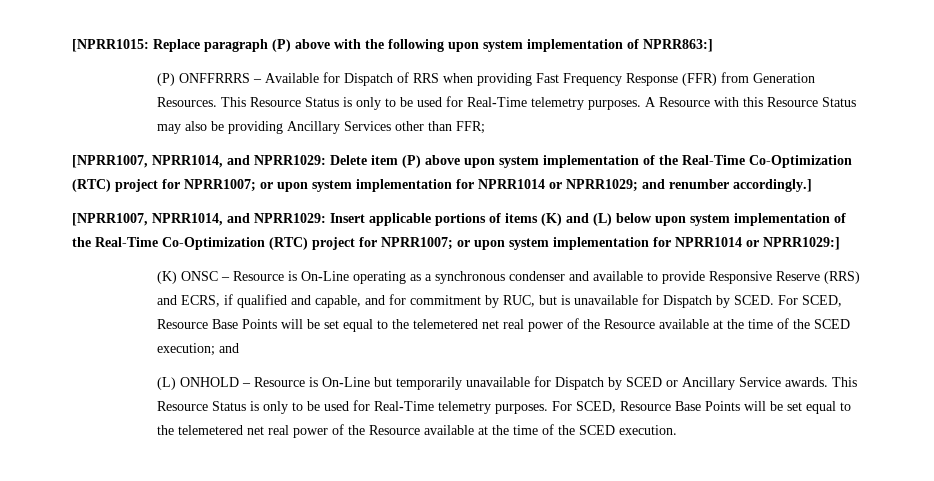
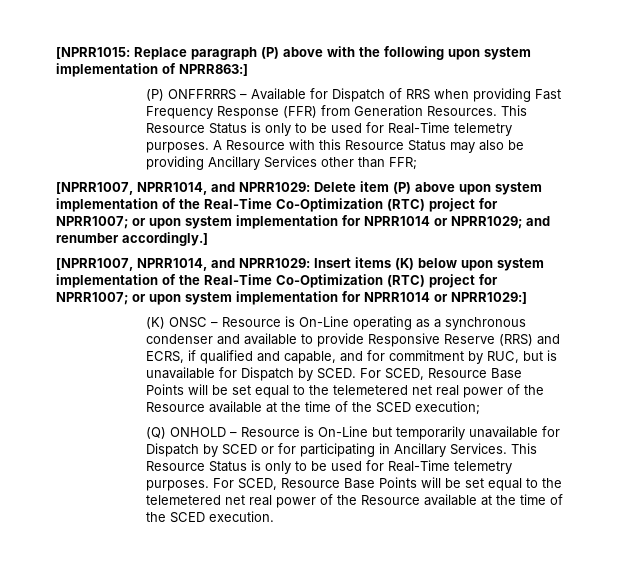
- [NPRR1007, NPRR1014, and NPRR1029: Insert applicable portions of items (K) and (L) below upon system implementation of the Real-Time Co-Optimization (RTC) project for NPRR1007; or upon system implementation for NPRR1014 or NPRR1029:]
+ [NPRR1007, NPRR1014, and NPRR1029: Insert items (K) below upon system implementation of the Real-Time Co-Optimization (RTC) project for NPRR1007; or upon system implementation for NPRR1014 or NPRR1029:]
- For SCED, Resource Base Points will be set equal to the telemetered net real power of the Resource available at the time of the SCED execution; and
- (L) ONHOLD – Resource is On-Line but temporarily unavailable for Dispatch by SCED or Ancillary Service awards.
+ For SCED, Resource Base Points will be set equal to the telemetered net real power of the Resource available at the time of the SCED execution;
+ (Q) ONHOLD – Resource is On-Line but temporarily unavailable for Dispatch by SCED or for participating in Ancillary Services.

